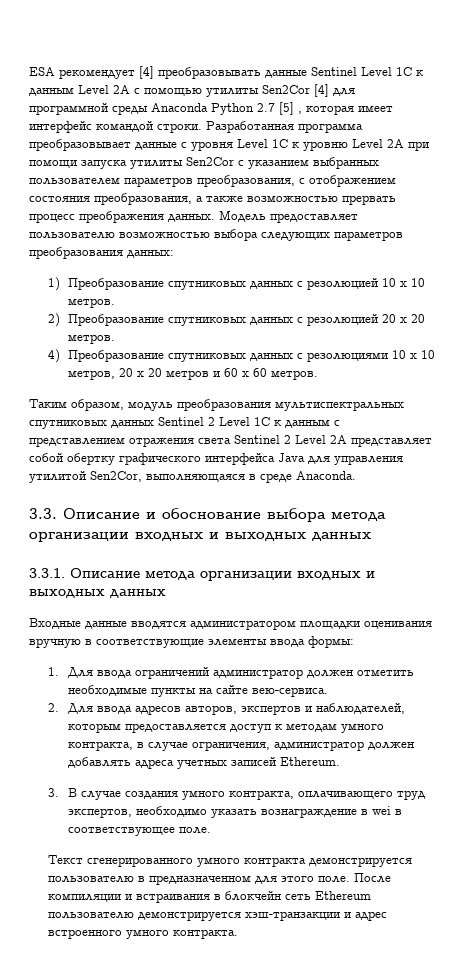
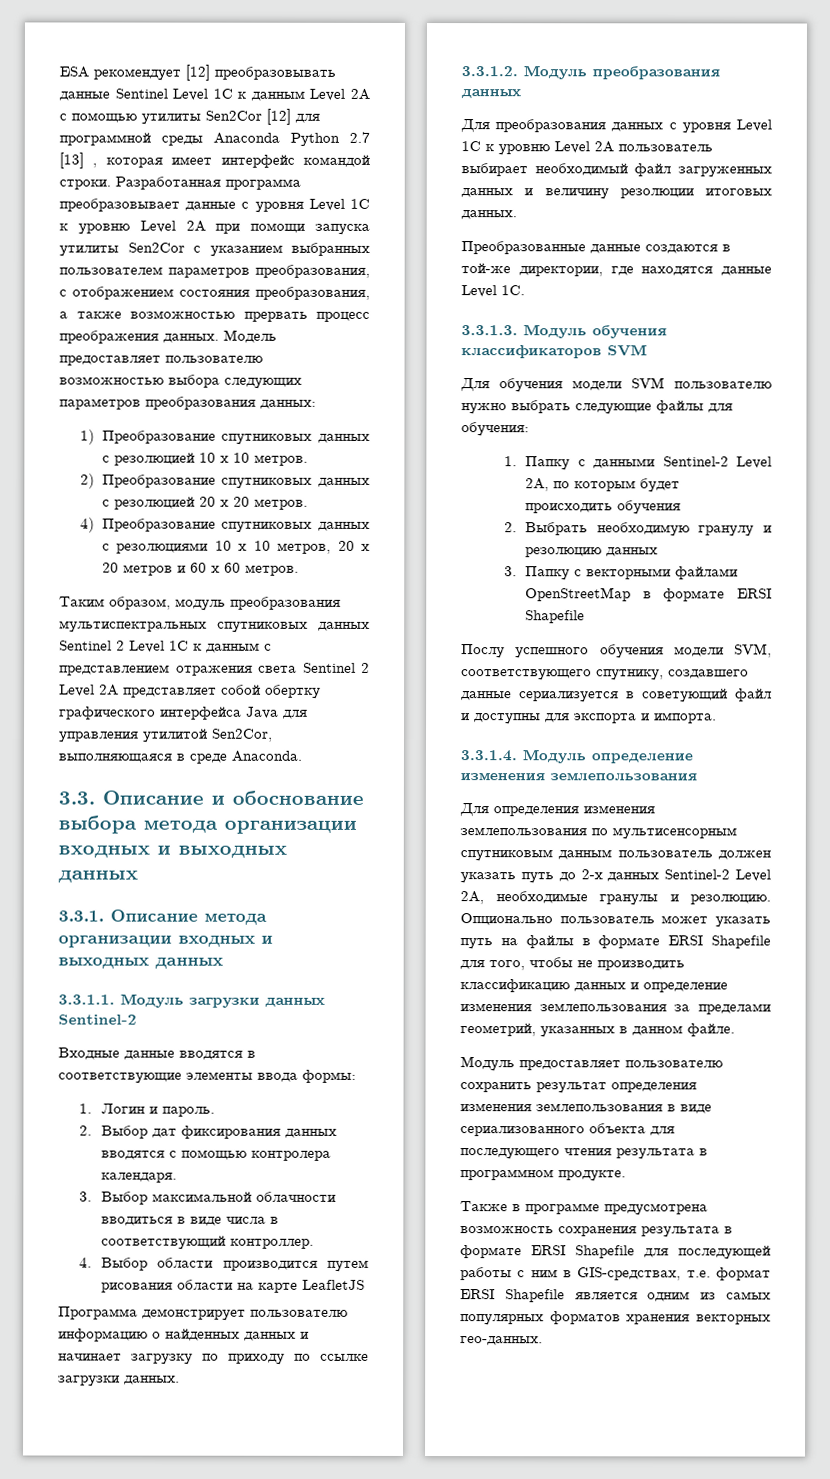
- ESA рекомендует [4] преобразовывать данные Sentinel Level 1C к данным Level 2A c помощью утилиты Sen2Cor [4] для программной среды Anaconda Python 2.7 [5] , которая имеет интерфейс командой строки.
+ ESA рекомендует [12] преобразовывать данные Sentinel Level 1C к данным Level 2A c помощью утилиты Sen2Cor [12] для программной среды Anaconda Python 2.7 [13] , которая имеет интерфейс командой строки.
+ 3.3.1.1. Модуль загрузки данных Sentinel-2
- Входные данные вводятся администратором площадки оценивания вручную в соответствующие элементы ввода формы:
+ Входные данные вводятся в соответствующие элементы ввода формы:
- 1. Для ввода ограничений администратор должен отметить необходимые пункты на сайте вею-сервиса.
- 2. Для ввода адресов авторов, экспертов и наблюдателей, которым предоставляется доступ к методам умного контракта, в случае ограничения, администратор должен добавлять адреса учетных записей Ethereum.
- 3. В случае создания умного контракта, оплачивающего труд экспертов, необходимо указать вознаграждение в wei в соответствующее поле.
- Текст сгенерированного умного контракта демонстрируется пользователю в предназначенном для этого поле. После компиляции и встраивания в блокчейн сеть Ethereum пользователю демонстрируется хэш-транзакции и адрес встроенного умного контракта.
+ 1. Логин и пароль.
+ 2. Выбор дат фиксирования данных вводятся с помощью контролера календаря.
+ 3. Выбор максимальной облачности вводиться в виде числа в соответствующий контроллер.
+ 4. Выбор области производится путем рисования области на карте LeafletJS
+ Программа демонстрирует пользователю информацию о найденных данных и начинает загрузку по приходу по ссылке загрузки данных.
+ 3.3.1.2. Модуль преобразования данных
+ Для преобразования данных с уровня Level 1C к уровню Level 2A пользователь выбирает необходимый файл загруженных данных и величину резолюции итоговых данных.
+ Преобразованные данные создаются в той-же директории, где находятся данные Level 1C.
+ 3.3.1.3. Модуль обучения классификаторов SVM
+ Для обучения модели SVM пользователю нужно выбрать следующие файлы для обучения:
+ 1. Папку с данными Sentinel-2 Level 2A, по которым будет происходить обучения
+ 2. Выбрать необходимую гранулу и резолюцию данных
+ 3. Папку с векторными файлами OpenStreetMap в формате ERSI Shapefile
+ Послу успешного обучения модели SVM, соответствующего спутнику, создавшего данные сериализуется в советующий файл и доступны для экспорта и импорта.
+ 3.3.1.4. Модуль определение изменения землепользования
+ Для определения изменения землепользования по мультисенсорным спутниковым данным пользователь должен указать путь до 2-х данных Sentinel-2 Level 2A, необходимые гранулы и резолюцию. Опционально пользователь может указать путь на файлы в формате ERSI Shapefile для того, чтобы не производить классификацию данных и определение изменения землепользования за пределами геометрий, указанных в данном файле.
+ Модуль предоставляет пользователю сохранить результат определения изменения землепользования в виде сериализованного объекта для последующего чтения результата в программном продукте.
+ Также в программе предусмотрена возможность сохранения результата в формате ERSI Shapefile для последующей работы с ним в GIS-средствах, т.е. формат ERSI Shapefile является одним из самых популярных форматов хранения векторных гео-данных.

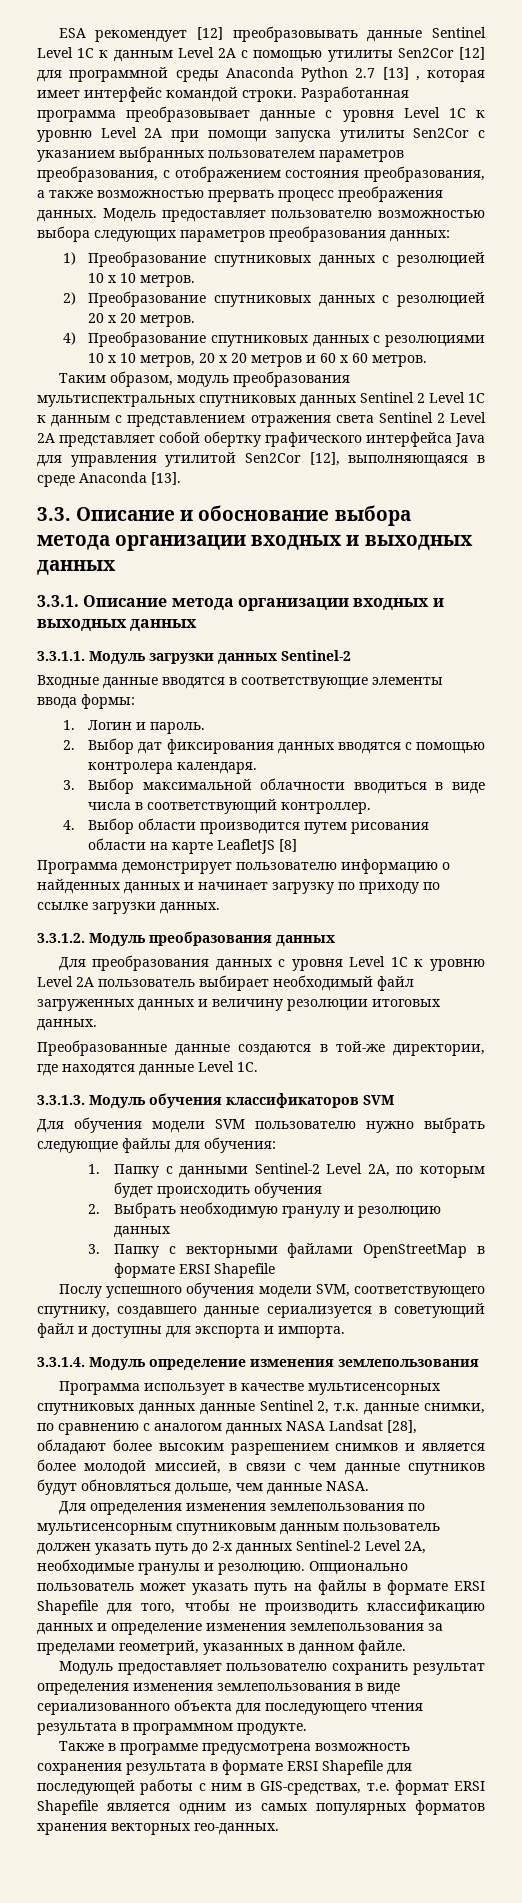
- Таким образом, модуль преобразования мультиспектральных спутниковых данных Sentinel 2 Level 1C к данным c представлением отражения света Sentinel 2 Level 2A представляет собой обертку графического интерфейса Java для управления утилитой Sen2Cor, выполняющаяся в среде Anaconda.
+ Таким образом, модуль преобразования мультиспектральных спутниковых данных Sentinel 2 Level 1C к данным c представлением отражения света Sentinel 2 Level 2A представляет собой обертку графического интерфейса Java для управления утилитой Sen2Cor [12], выполняющаяся в среде Anaconda [13].
- 4. Выбор области производится путем рисования области на карте LeafletJS
+ 4. Выбор области производится путем рисования области на карте LeafletJS [8]
+ Программа использует в качестве мультисенсорных спутниковых данных данные Sentinel 2, т.к. данные снимки, по сравнению с аналогом данных NASA Landsat [28], обладают более высоким разрешением снимков и является более молодой миссией, в связи с чем данные спутников будут обновляться дольше, чем данные NASA.

